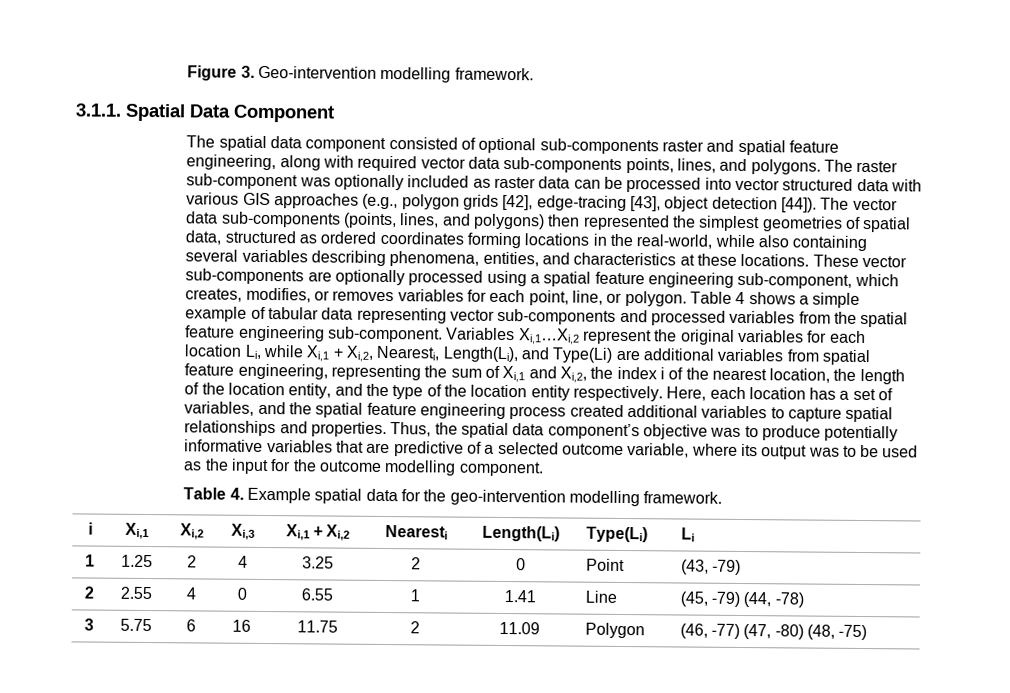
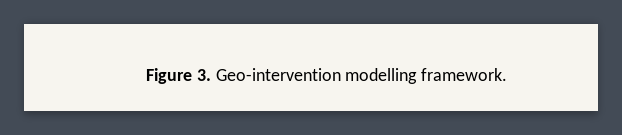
- 3.1.1. Spatial Data Component
- The spatial data component consisted of optional sub-components raster and spatial feature engineering, along with required vector data sub-components points, lines, and polygons. The raster sub-component was optionally included as raster data can be processed into vector structured data with various GIS approaches (e.g., polygon grids [42], edge-tracing [43], object detection [44]). The vector data sub-components (points, lines, and polygons) then represented the simplest geometries of spatial data, structured as ordered coordinates forming locations in the real-world, while also containing several variables describing phenomena, entities, and characteristics at these locations. These vector sub-components are optionally processed using a spatial feature engineering sub-component, which creates, modifies, or removes variables for each point, line, or polygon. Table 4 shows a simple example of tabular data representing vector sub-components and processed variables from the spatial feature engineering sub-component. Variables Xi,1…Xi,2 represent the original variables for each location Li, while Xi,1 + Xi,2, Nearesti, Length(Li), and Type(Li) are additional variables from spatial feature engineering, representing the sum of Xi,1 and Xi,2, the index i of the nearest location, the length of the location entity, and the type of the location entity respectively. Here, each location has a set of variables, and the spatial feature engineering process created additional variables to capture spatial relationships and properties. Thus, the spatial data component’s objective was to produce potentially informative variables that are predictive of a selected outcome variable, where its output was to be used as the input for the outcome modelling component.
- Table 4. Example spatial data for the geo-intervention modelling framework.
- i | Xi,1 | Xi,2 | Xi,3 | Xi,1 + Xi,2 | Nearesti | Length(Li) | Type(Li) | Li
- 1 | 1.25 | 2 | 4 | 3.25 | 2 | 0 | Point | (43, -79)
- 2 | 2.55 | 4 | 0 | 6.55 | 1 | 1.41 | Line | (45, -79) (44, -78)
- 3 | 5.75 | 6 | 16 | 11.75 | 2 | 11.09 | Polygon | (46, -77) (47, -80) (48, -75)

